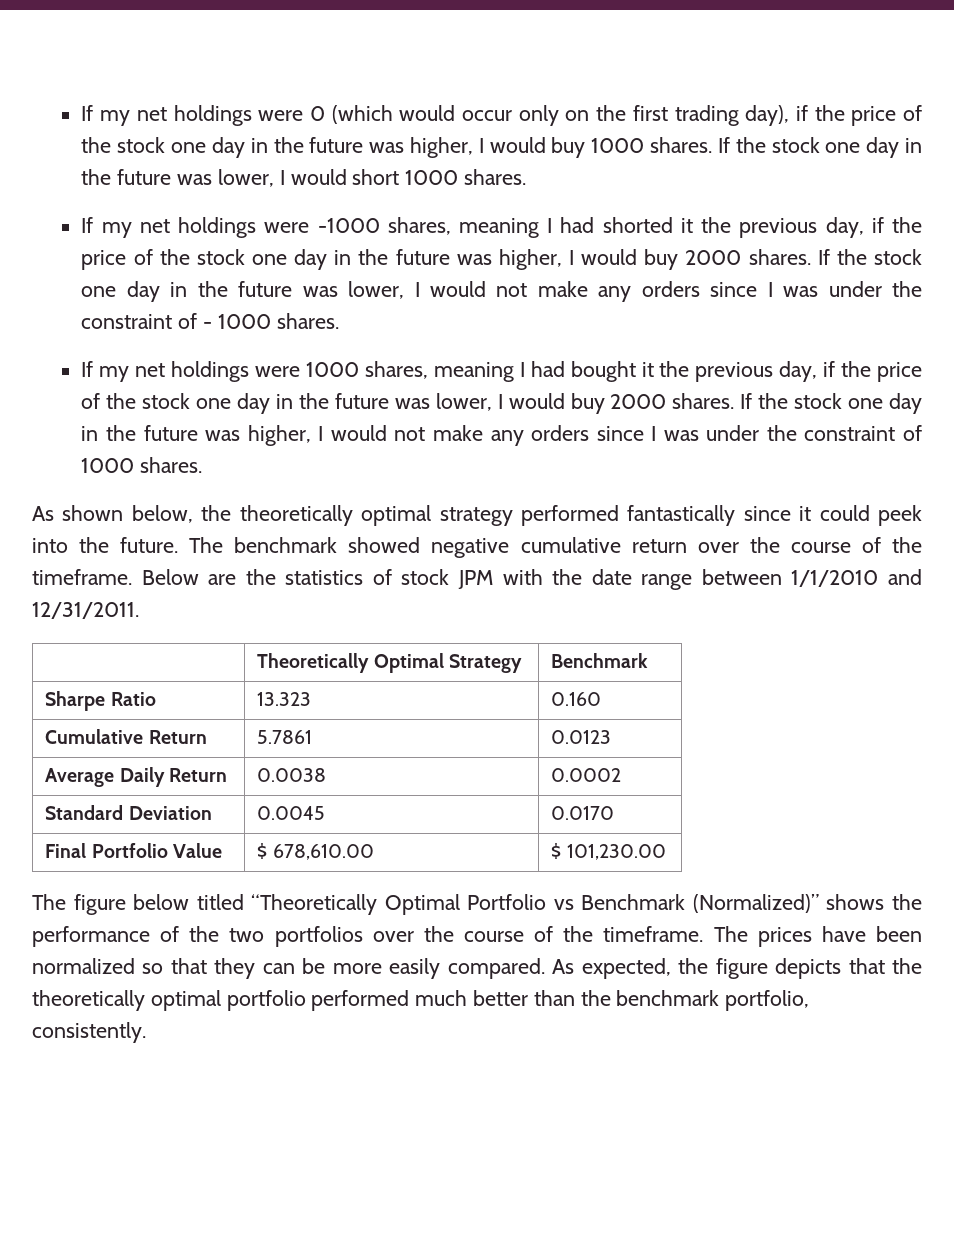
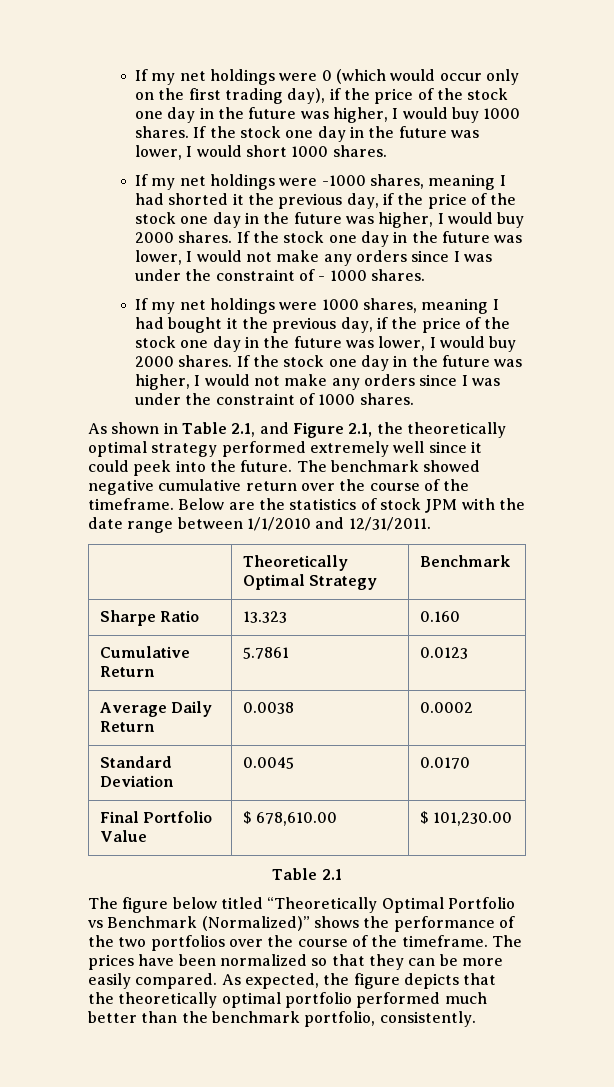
- As shown below, the theoretically optimal strategy performed fantastically since it could peek into the future.
+ As shown in Table 2.1, and Figure 2.1, the theoretically optimal strategy performed extremely well since it could peek into the future.
+ Table 2.1

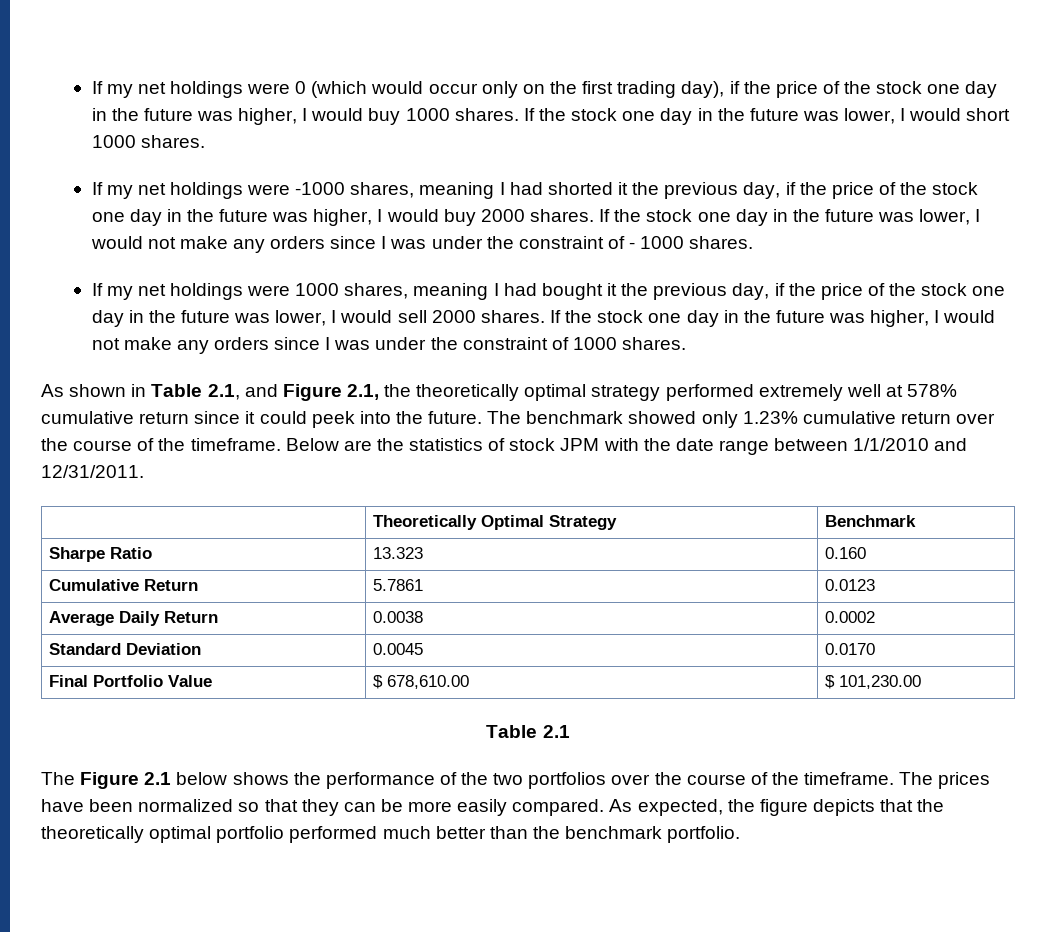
- If my net holdings were 1000 shares, meaning I had bought it the previous day, if the price of the stock one day in the future was lower, I would buy 2000 shares.
+ If my net holdings were 1000 shares, meaning I had bought it the previous day, if the price of the stock one day in the future was lower, I would sell 2000 shares.
- As shown in Table 2.1, and Figure 2.1, the theoretically optimal strategy performed extremely well since it could peek into the future.
+ As shown in Table 2.1, and Figure 2.1, the theoretically optimal strategy performed extremely well at 578% cumulative return since it could peek into the future.
- The benchmark showed negative cumulative return over the course of the timeframe.
+ The benchmark showed only 1.23% cumulative return over the course of the timeframe.
- The figure below titled “Theoretically Optimal Portfolio vs Benchmark (Normalized)” shows the performance of the two portfolios over the course of the timeframe.
+ The Figure 2.1 below shows the performance of the two portfolios over the course of the timeframe.
- As expected, the figure depicts that the theoretically optimal portfolio performed much better than the benchmark portfolio, consistently.
+ As expected, the figure depicts that the theoretically optimal portfolio performed much better than the benchmark portfolio.

